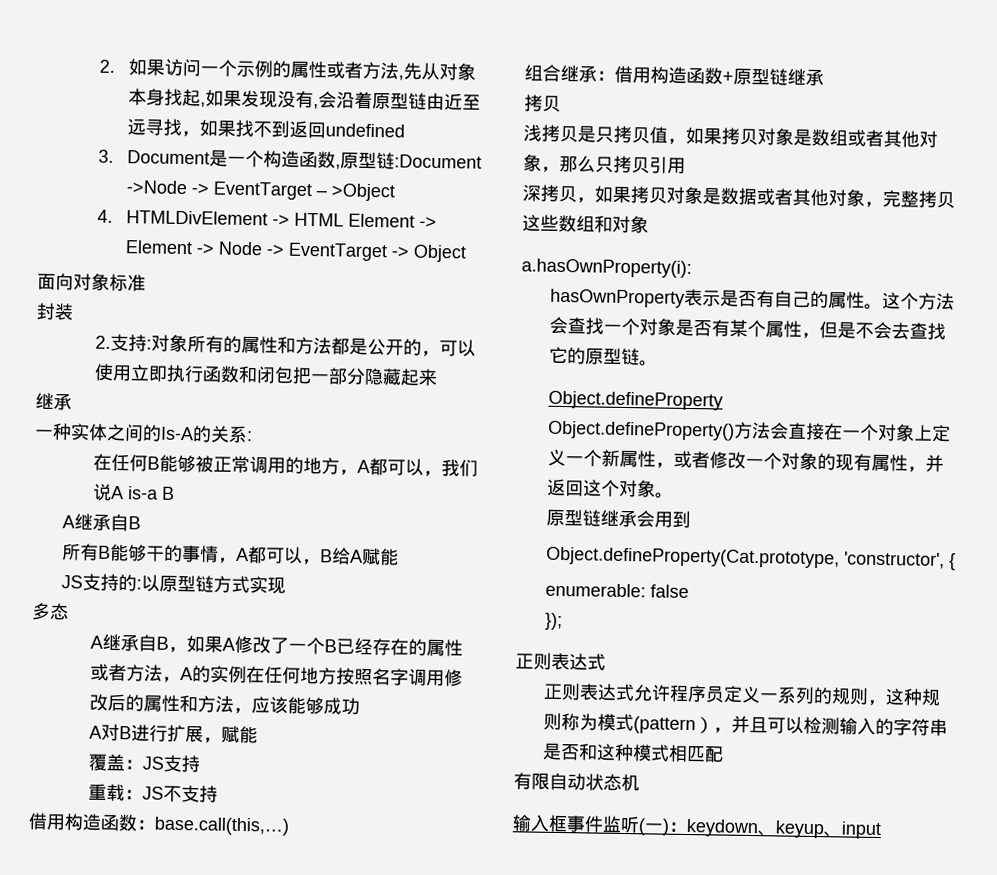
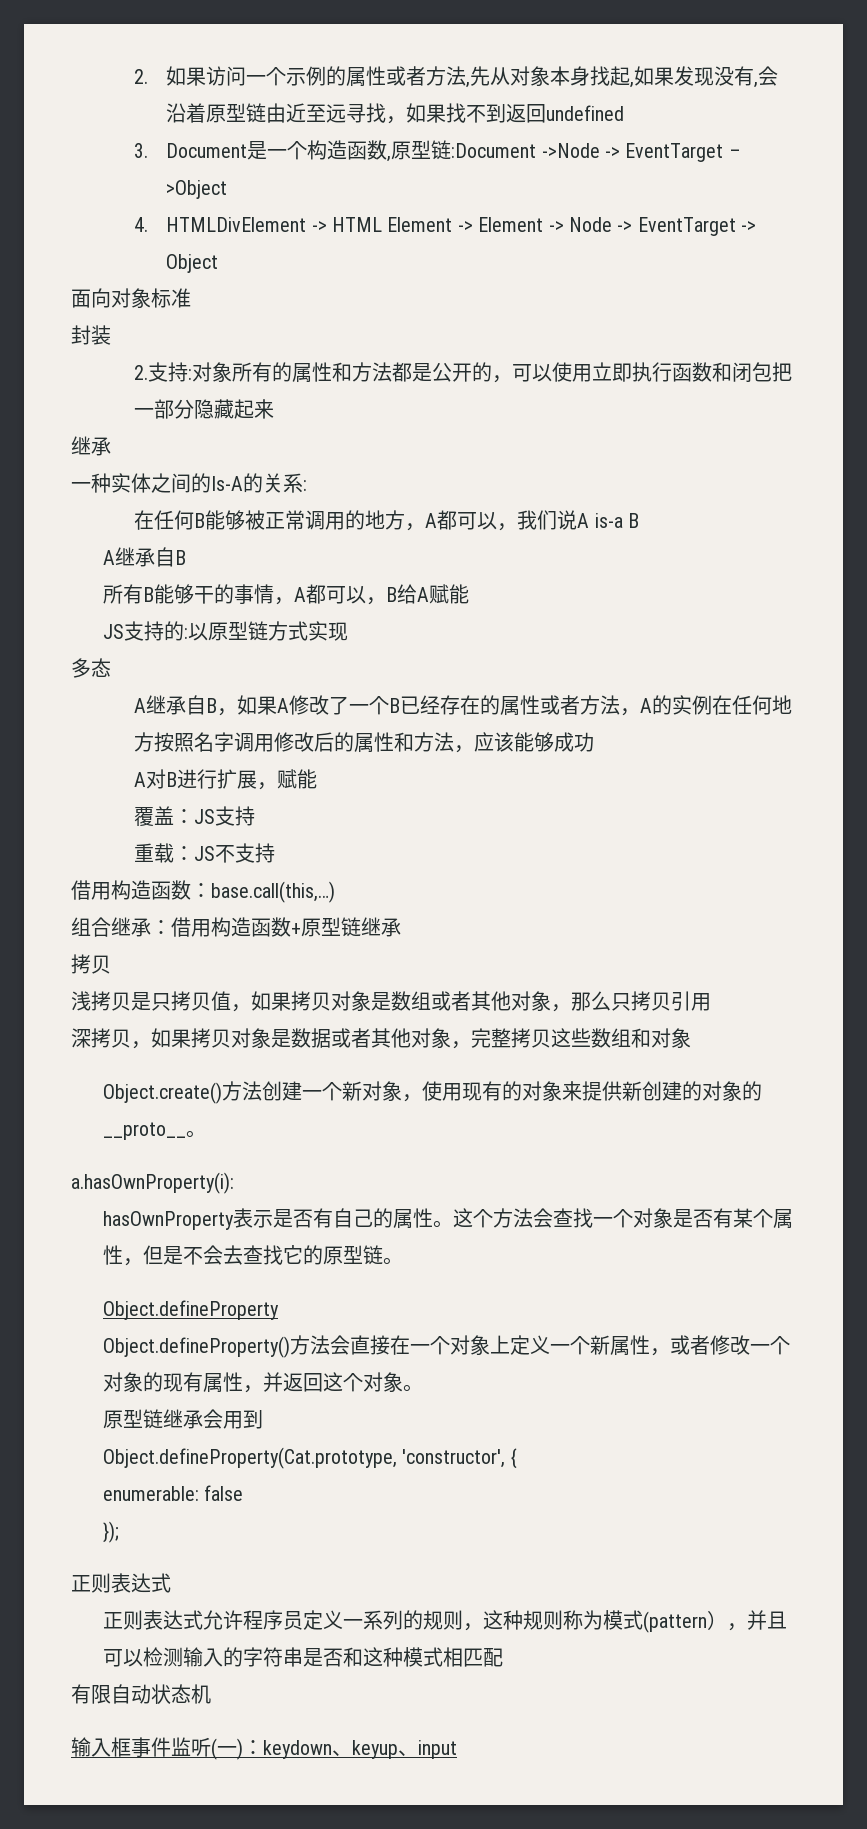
+ Object.create()方法创建一个新对象，使用现有的对象来提供新创建的对象的__proto__。

